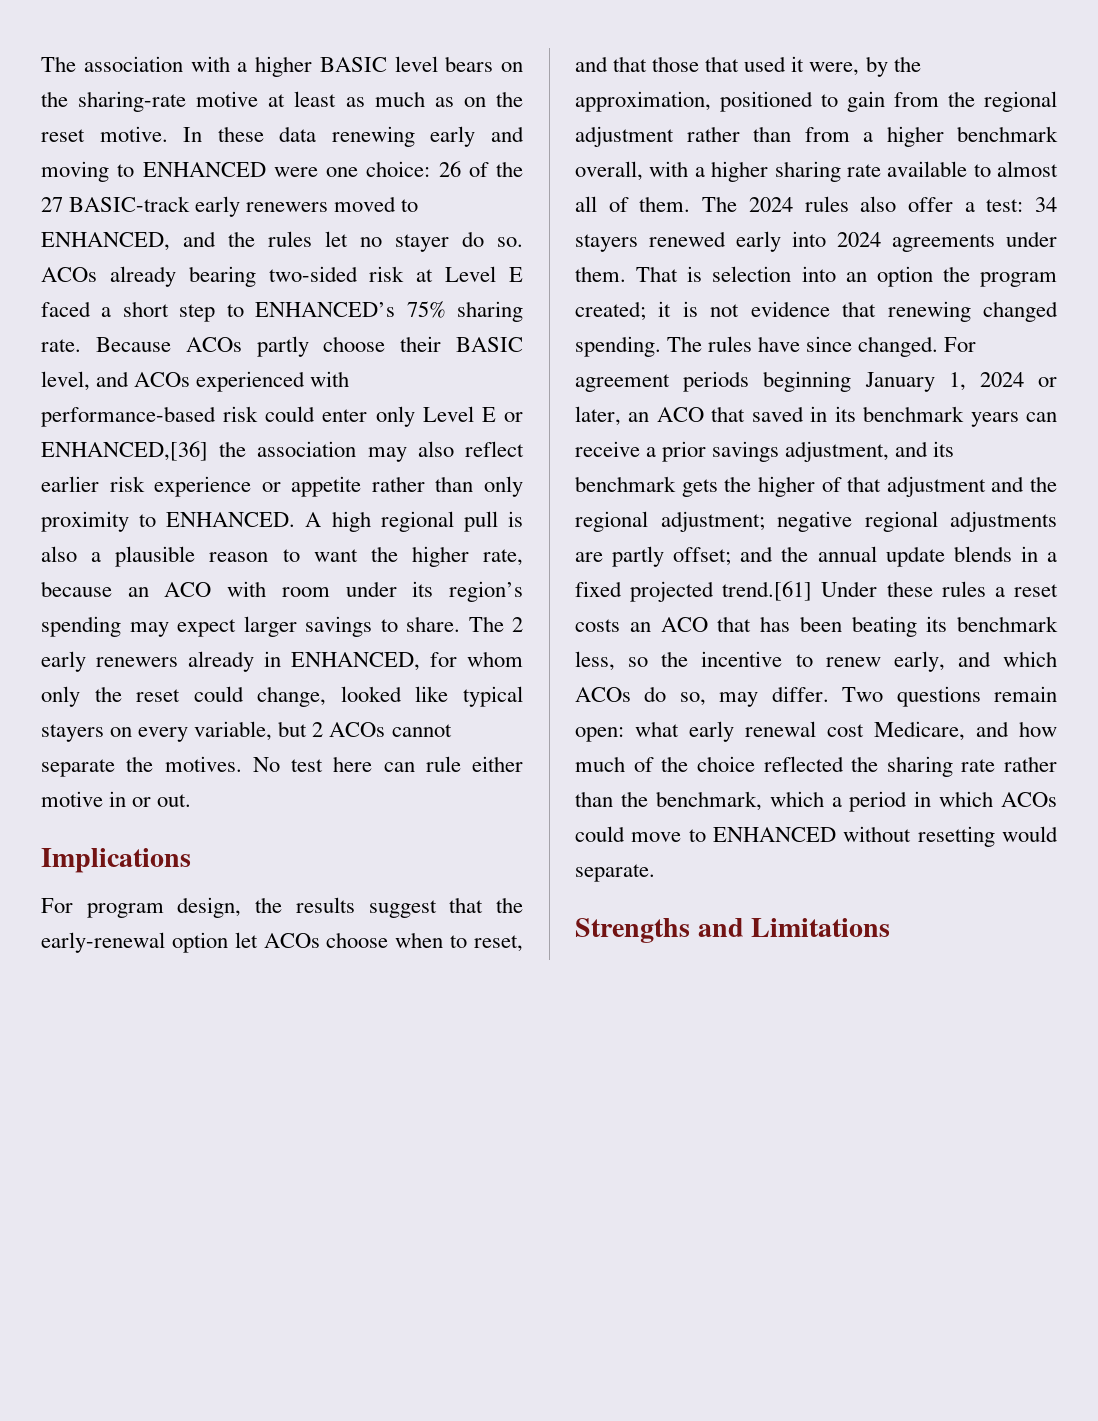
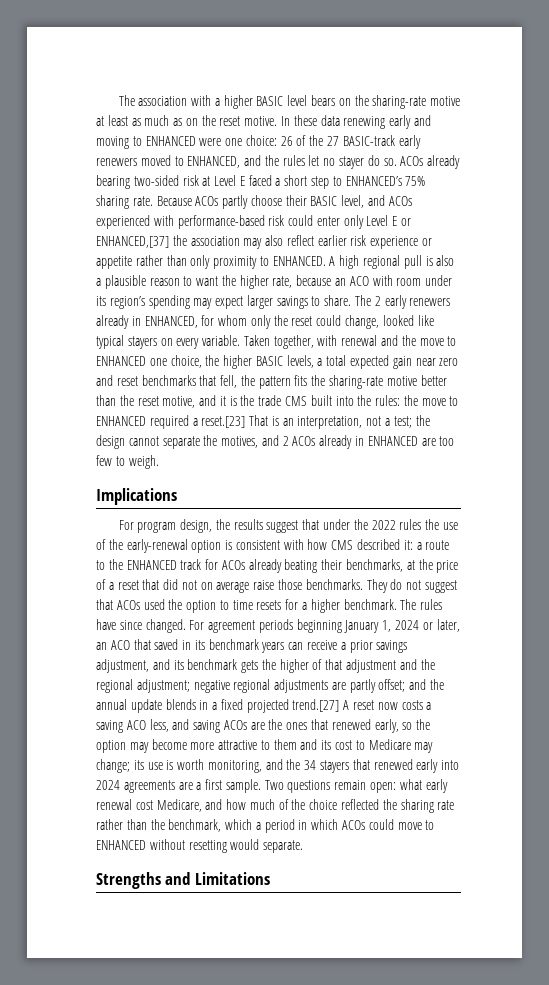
- Because ACOs partly choose their BASIC level, and ACOs experienced with performance-based risk could enter only Level E or ENHANCED,[36] the association may also reflect earlier risk experience or appetite rather than only proximity to ENHANCED.
+ Because ACOs partly choose their BASIC level, and ACOs experienced with performance-based risk could enter only Level E or ENHANCED,[37] the association may also reflect earlier risk experience or appetite rather than only proximity to ENHANCED.
- The 2 early renewers already in ENHANCED, for whom only the reset could change, looked like typical stayers on every variable, but 2 ACOs cannot separate the motives. No test here can rule either motive in or out.
+ The 2 early renewers already in ENHANCED, for whom only the reset could change, looked like typical stayers on every variable. Taken together, with renewal and the move to ENHANCED one choice, the higher BASIC levels, a total expected gain near zero and reset benchmarks that fell, the pattern fits the sharing-rate motive better than the reset motive, and it is the trade CMS built into the rules: the move to ENHANCED required a reset.[23] That is an interpretation, not a test; the design cannot separate the motives, and 2 ACOs already in ENHANCED are too few to weigh.
- For program design, the results suggest that the early-renewal option let ACOs choose when to reset, and that those that used it were, by the approximation, positioned to gain from the regional adjustment rather than from a higher benchmark overall, with a higher sharing rate available to almost all of them. The 2024 rules also offer a test: 34 stayers renewed early into 2024 agreements under them. That is selection into an option the program created; it is not evidence that renewing changed spending.
+ For program design, the results suggest that under the 2022 rules the use of the early-renewal option is consistent with how CMS described it: a route to the ENHANCED track for ACOs already beating their benchmarks, at the price of a reset that did not on average raise those benchmarks. They do not suggest that ACOs used the option to time resets for a higher benchmark.
- For agreement periods beginning January 1, 2024 or later, an ACO that saved in its benchmark years can receive a prior savings adjustment, and its benchmark gets the higher of that adjustment and the regional adjustment; negative regional adjustments are partly offset; and the annual update blends in a fixed projected trend.[61] Under these rules a reset costs an ACO that has been beating its benchmark less, so the incentive to renew early, and which ACOs do so, may differ.
+ For agreement periods beginning January 1, 2024 or later, an ACO that saved in its benchmark years can receive a prior savings adjustment, and its benchmark gets the higher of that adjustment and the regional adjustment; negative regional adjustments are partly offset; and the annual update blends in a fixed projected trend.[27] A reset now costs a saving ACO less, and saving ACOs are the ones that renewed early, so the option may become more attractive to them and its cost to Medicare may change; its use is worth monitoring, and the 34 stayers that renewed early into 2024 agreements are a first sample.

